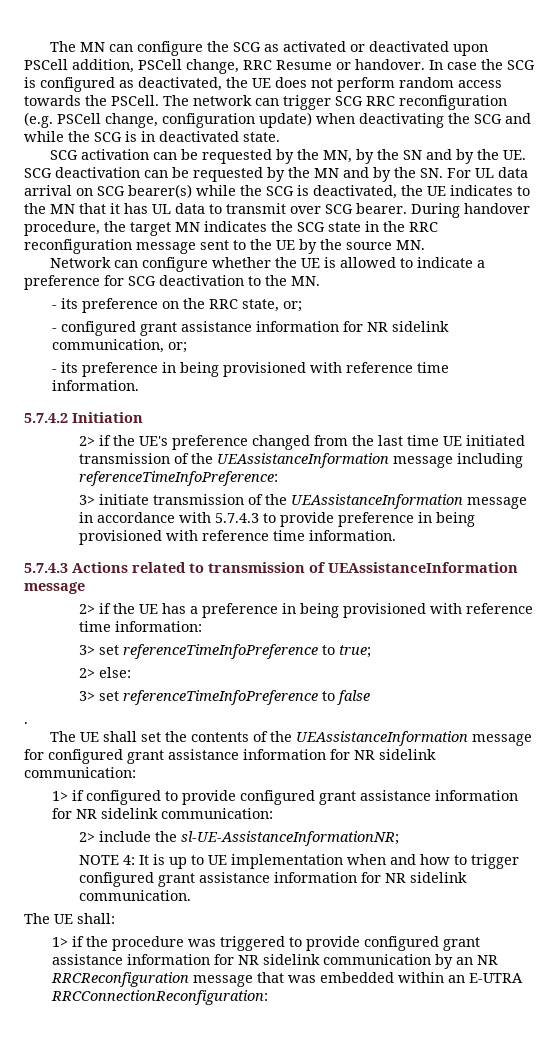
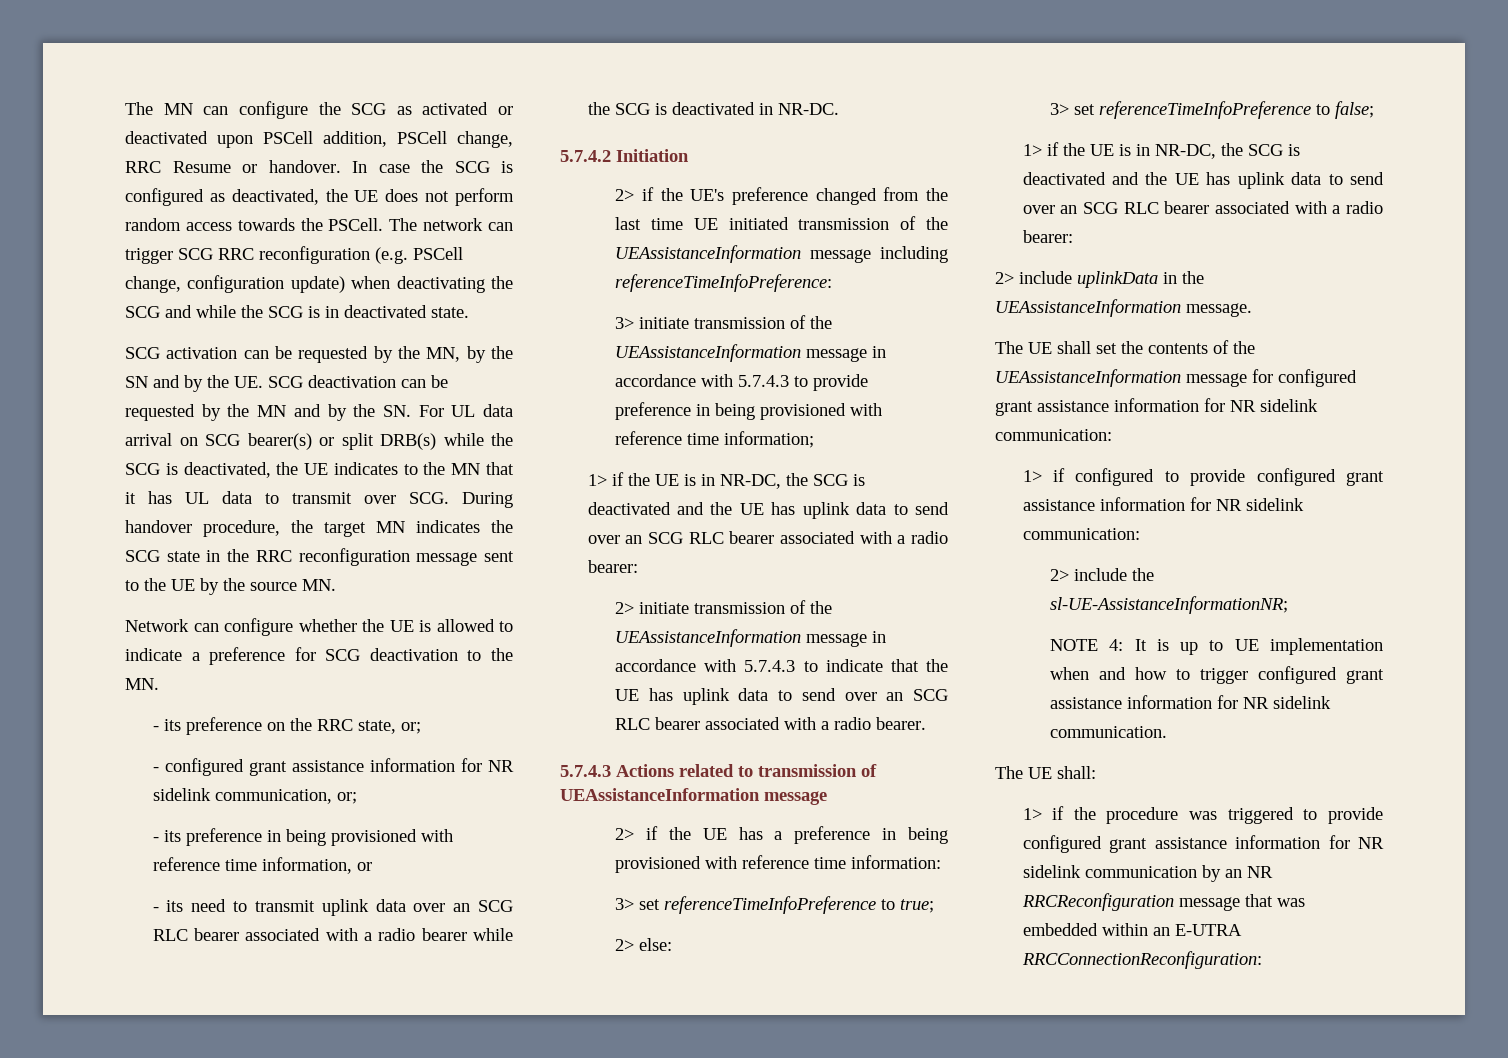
- SCG activation can be requested by the MN, by the SN and by the UE. SCG deactivation can be requested by the MN and by the SN. For UL data arrival on SCG bearer(s) while the SCG is deactivated, the UE indicates to the MN that it has UL data to transmit over SCG bearer. During handover procedure, the target MN indicates the SCG state in the RRC reconfiguration message sent to the UE by the source MN.
+ SCG activation can be requested by the MN, by the SN and by the UE. SCG deactivation can be requested by the MN and by the SN. For UL data arrival on SCG bearer(s) or split DRB(s) while the SCG is deactivated, the UE indicates to the MN that it has UL data to transmit over SCG. During handover procedure, the target MN indicates the SCG state in the RRC reconfiguration message sent to the UE by the source MN.
- - its preference in being provisioned with reference time information.
+ - its preference in being provisioned with reference time information, or
+ - its need to transmit uplink data over an SCG RLC bearer associated with a radio bearer while the SCG is deactivated in NR-DC.
- 3> initiate transmission of the UEAssistanceInformation message in accordance with 5.7.4.3 to provide preference in being provisioned with reference time information.
+ 3> initiate transmission of the UEAssistanceInformation message in accordance with 5.7.4.3 to provide preference in being provisioned with reference time information;
+ 1> if the UE is in NR-DC, the SCG is deactivated and the UE has uplink data to send over an SCG RLC bearer associated with a radio bearer:
+ 2> initiate transmission of the UEAssistanceInformation message in accordance with 5.7.4.3 to indicate that the UE has uplink data to send over an SCG RLC bearer associated with a radio bearer.
- 3> set referenceTimeInfoPreference to false
- .
+ 3> set referenceTimeInfoPreference to false;
+ 1> if the UE is in NR-DC, the SCG is deactivated and the UE has uplink data to send over an SCG RLC bearer associated with a radio bearer:
+ 2> include uplinkData in the UEAssistanceInformation message.

